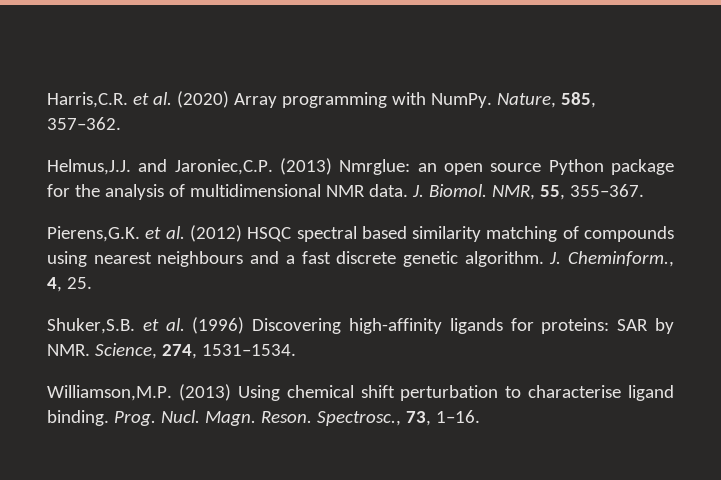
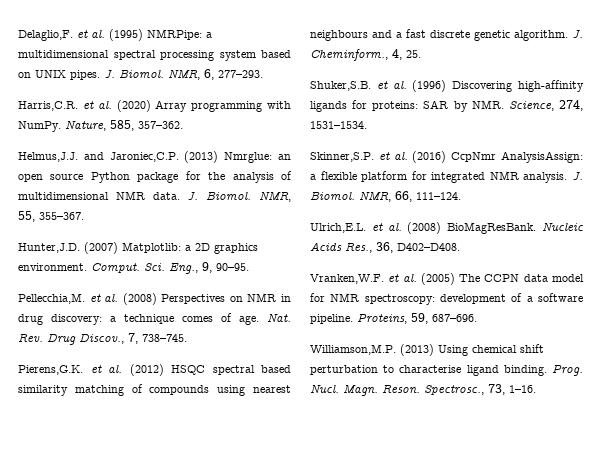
+ Delaglio,F. et al. (1995) NMRPipe: a multidimensional spectral processing system based on UNIX pipes. J. Biomol. NMR, 6, 277–293.
+ Hunter,J.D. (2007) Matplotlib: a 2D graphics environment. Comput. Sci. Eng., 9, 90–95.
+ Pellecchia,M. et al. (2008) Perspectives on NMR in drug discovery: a technique comes of age. Nat. Rev. Drug Discov., 7, 738–745.
+ Skinner,S.P. et al. (2016) CcpNmr AnalysisAssign: a flexible platform for integrated NMR analysis. J. Biomol. NMR, 66, 111–124.
+ Ulrich,E.L. et al. (2008) BioMagResBank. Nucleic Acids Res., 36, D402–D408.
+ Vranken,W.F. et al. (2005) The CCPN data model for NMR spectroscopy: development of a software pipeline. Proteins, 59, 687–696.

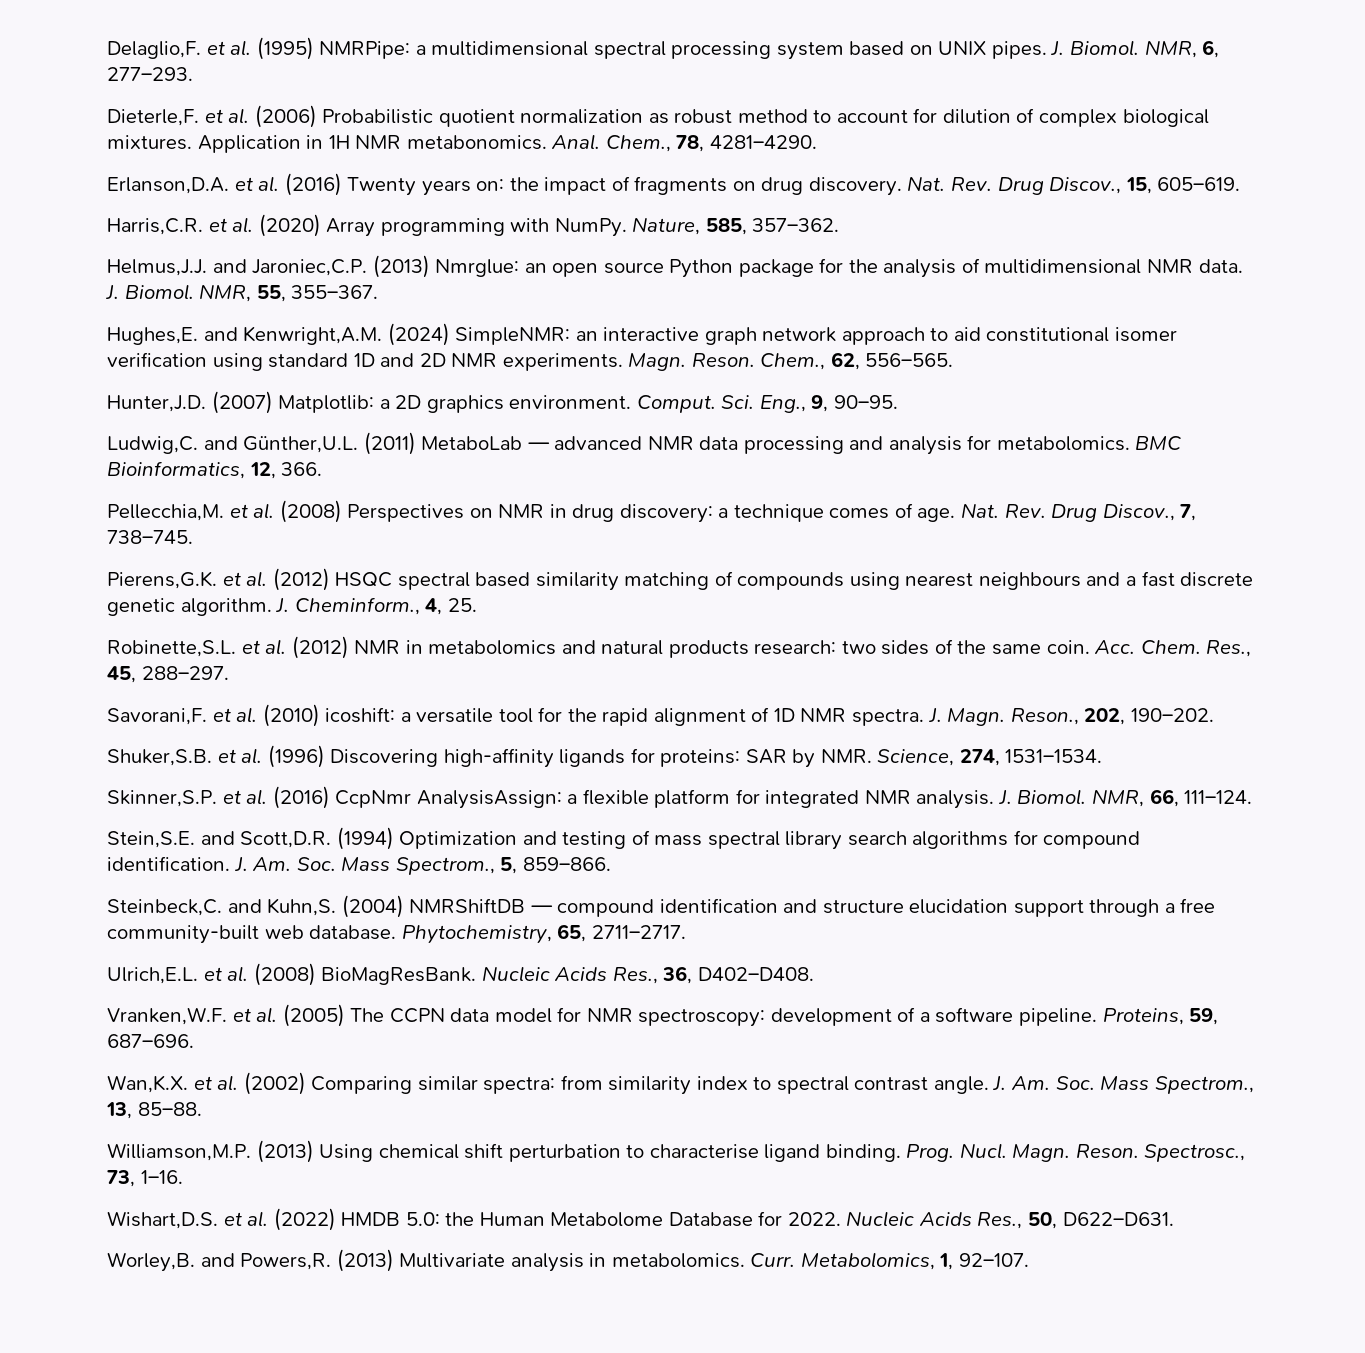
+ Dieterle,F. et al. (2006) Probabilistic quotient normalization as robust method to account for dilution of complex biological mixtures. Application in 1H NMR metabonomics. Anal. Chem., 78, 4281–4290.
+ Erlanson,D.A. et al. (2016) Twenty years on: the impact of fragments on drug discovery. Nat. Rev. Drug Discov., 15, 605–619.
+ Hughes,E. and Kenwright,A.M. (2024) SimpleNMR: an interactive graph network approach to aid constitutional isomer verification using standard 1D and 2D NMR experiments. Magn. Reson. Chem., 62, 556–565.
+ Ludwig,C. and Günther,U.L. (2011) MetaboLab — advanced NMR data processing and analysis for metabolomics. BMC Bioinformatics, 12, 366.
+ Robinette,S.L. et al. (2012) NMR in metabolomics and natural products research: two sides of the same coin. Acc. Chem. Res., 45, 288–297.
+ Savorani,F. et al. (2010) icoshift: a versatile tool for the rapid alignment of 1D NMR spectra. J. Magn. Reson., 202, 190–202.
+ Stein,S.E. and Scott,D.R. (1994) Optimization and testing of mass spectral library search algorithms for compound identification. J. Am. Soc. Mass Spectrom., 5, 859–866.
+ Steinbeck,C. and Kuhn,S. (2004) NMRShiftDB — compound identification and structure elucidation support through a free community-built web database. Phytochemistry, 65, 2711–2717.
+ Wan,K.X. et al. (2002) Comparing similar spectra: from similarity index to spectral contrast angle. J. Am. Soc. Mass Spectrom., 13, 85–88.
+ Wishart,D.S. et al. (2022) HMDB 5.0: the Human Metabolome Database for 2022. Nucleic Acids Res., 50, D622–D631.
+ Worley,B. and Powers,R. (2013) Multivariate analysis in metabolomics. Curr. Metabolomics, 1, 92–107.

